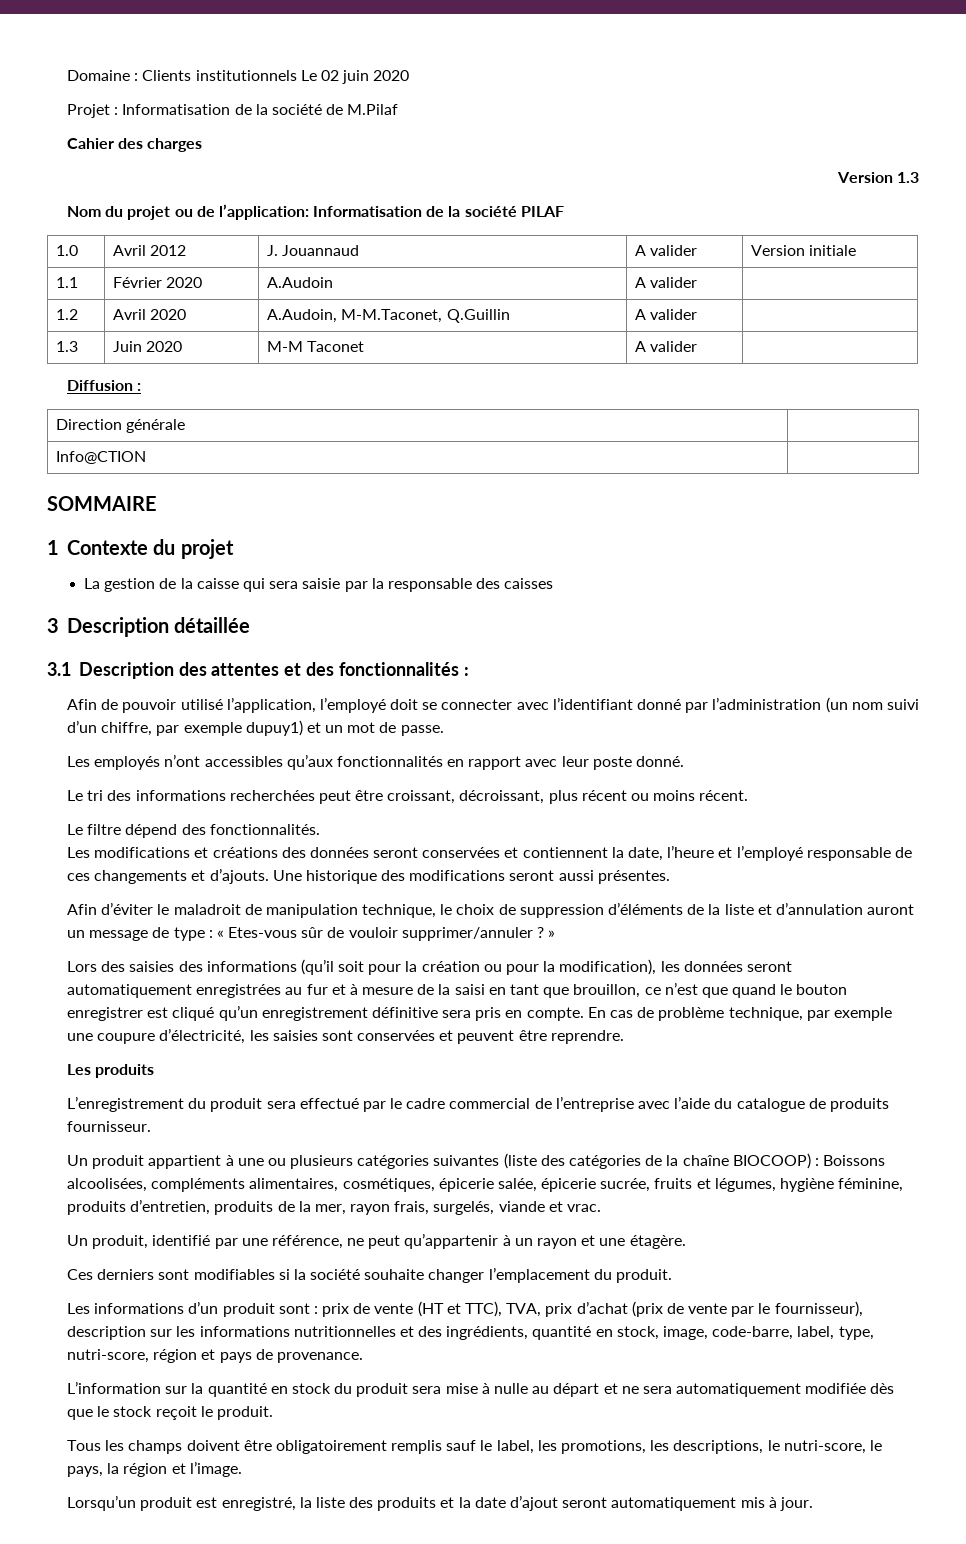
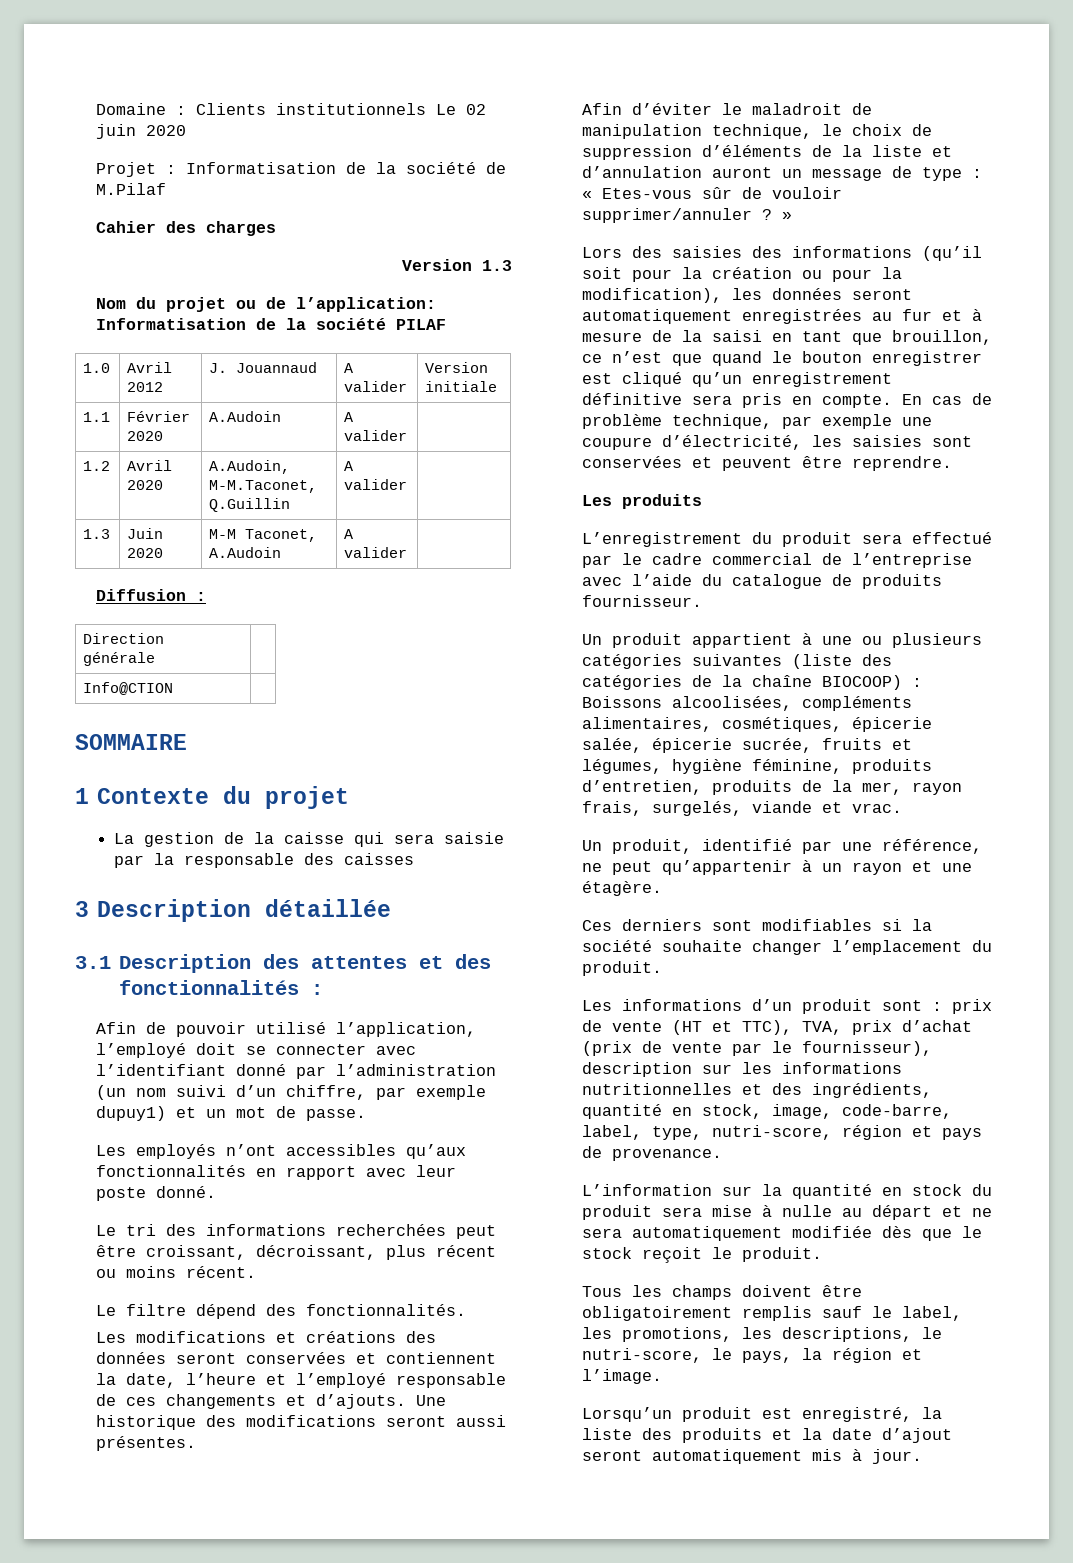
- 1.3 | Juin 2020 | M-M Taconet | A valider |
+ 1.3 | Juin 2020 | M-M Taconet, A.Audoin | A valider |

